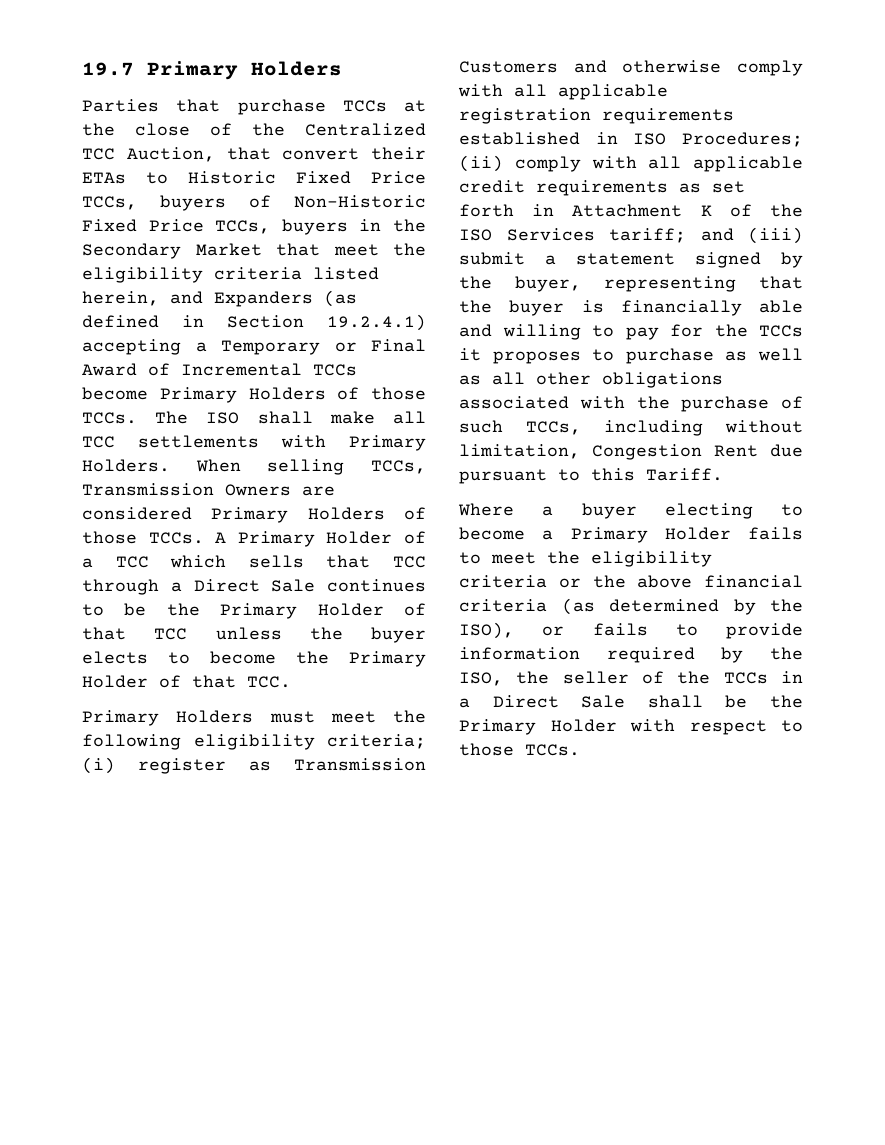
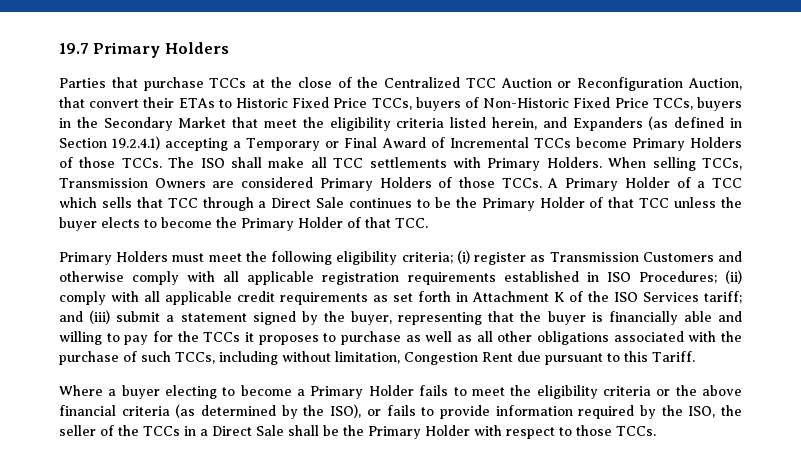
- Parties that purchase TCCs at the close of the Centralized TCC Auction, that convert their ETAs to Historic Fixed Price TCCs, buyers of Non-Historic Fixed Price TCCs, buyers in the Secondary Market that meet the eligibility criteria listed herein, and Expanders (as defined in Section 19.2.4.1) accepting a Temporary or Final Award of Incremental TCCs become Primary Holders of those TCCs.
+ Parties that purchase TCCs at the close of the Centralized TCC Auction or Reconfiguration Auction, that convert their ETAs to Historic Fixed Price TCCs, buyers of Non-Historic Fixed Price TCCs, buyers in the Secondary Market that meet the eligibility criteria listed herein, and Expanders (as defined in Section 19.2.4.1) accepting a Temporary or Final Award of Incremental TCCs become Primary Holders of those TCCs.

